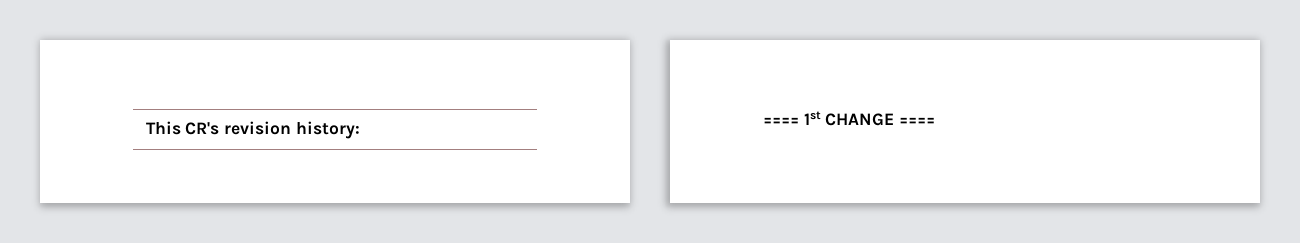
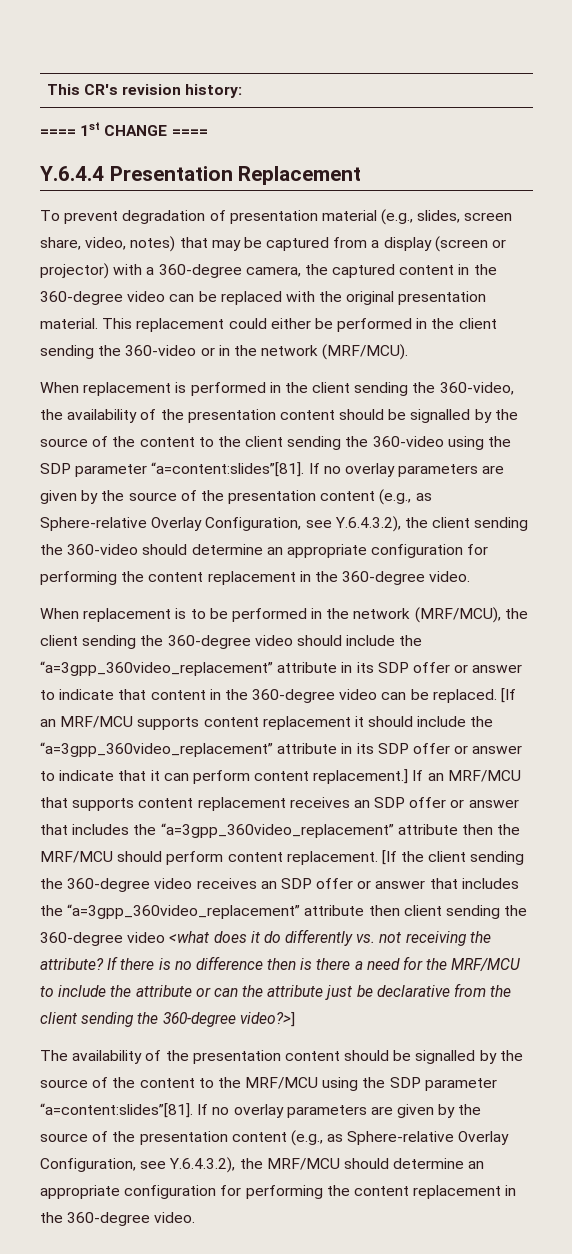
+ Y.6.4.4 Presentation Replacement
+ To prevent degradation of presentation material (e.g., slides, screen share, video, notes) that may be captured from a display (screen or projector) with a 360-degree camera, the captured content in the 360-degree video can be replaced with the original presentation material. This replacement could either be performed in the client sending the 360-video or in the network (MRF/MCU).
+ When replacement is performed in the client sending the 360-video, the availability of the presentation content should be signalled by the source of the content to the client sending the 360-video using the SDP parameter “a=content:slides”[81]. If no overlay parameters are given by the source of the presentation content (e.g., as Sphere-relative Overlay Configuration, see Y.6.4.3.2), the client sending the 360-video should determine an appropriate configuration for performing the content replacement in the 360-degree video.
+ When replacement is to be performed in the network (MRF/MCU), the client sending the 360-degree video should include the “a=3gpp_360video_replacement” attribute in its SDP offer or answer to indicate that content in the 360-degree video can be replaced. [If an MRF/MCU supports content replacement it should include the “a=3gpp_360video_replacement” attribute in its SDP offer or answer to indicate that it can perform content replacement.] If an MRF/MCU that supports content replacement receives an SDP offer or answer that includes the “a=3gpp_360video_replacement” attribute then the MRF/MCU should perform content replacement. [If the client sending the 360-degree video receives an SDP offer or answer that includes the “a=3gpp_360video_replacement” attribute then client sending the 360-degree video <what does it do differently vs. not receiving the attribute? If there is no difference then is there a need for the MRF/MCU to include the attribute or can the attribute just be declarative from the client sending the 360-degree video?>]
+ The availability of the presentation content should be signalled by the source of the content to the MRF/MCU using the SDP parameter “a=content:slides”[81]. If no overlay parameters are given by the source of the presentation content (e.g., as Sphere-relative Overlay Configuration, see Y.6.4.3.2), the MRF/MCU should determine an appropriate configuration for performing the content replacement in the 360-degree video.

